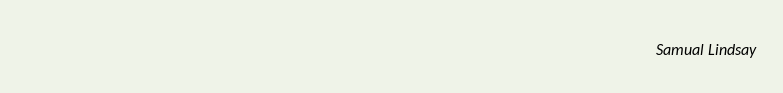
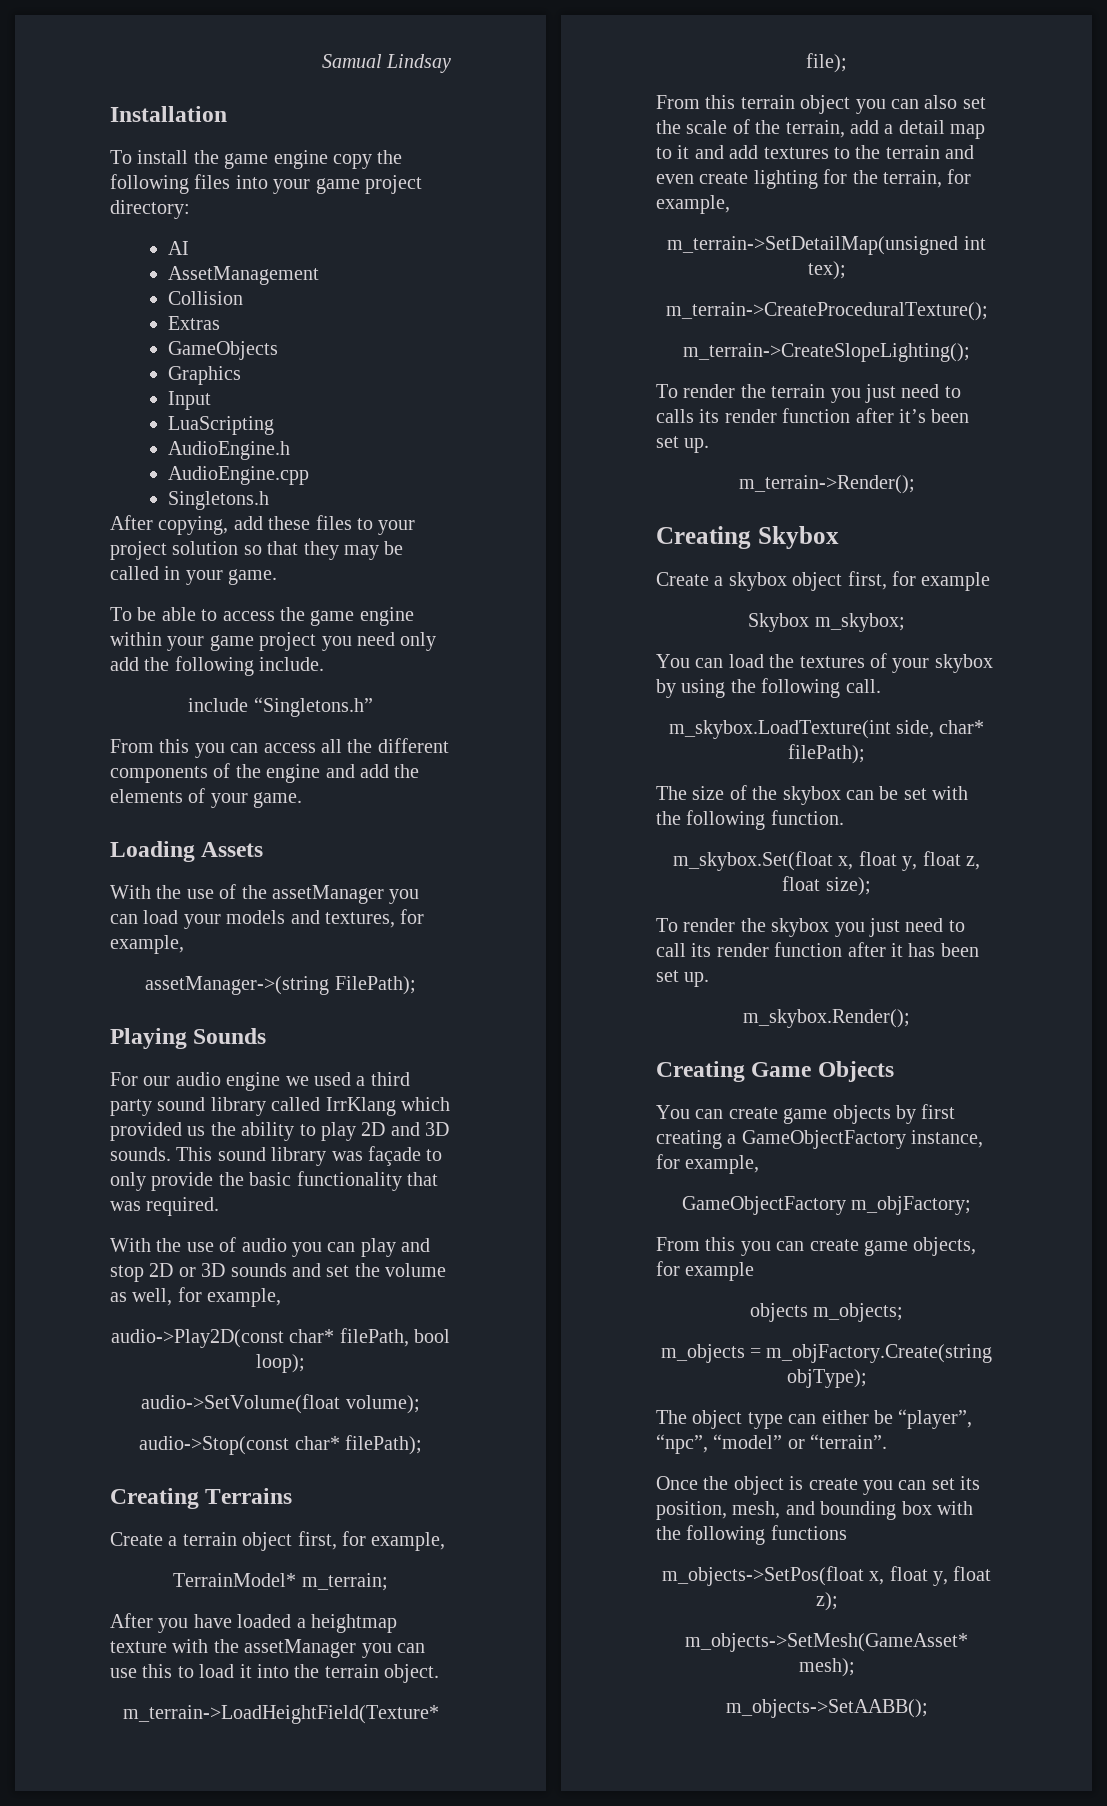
+ Installation
+ To install the game engine copy the following files into your game project directory:
+ AI
+ AssetManagement
+ Collision
+ Extras
+ GameObjects
+ Graphics
+ Input
+ LuaScripting
+ AudioEngine.h
+ AudioEngine.cpp
+ Singletons.h
+ After copying, add these files to your project solution so that they may be called in your game.
+ To be able to access the game engine within your game project you need only add the following include.
+ include “Singletons.h”
+ From this you can access all the different components of the engine and add the elements of your game.
+ Loading Assets
+ With the use of the assetManager you can load your models and textures, for example,
+ assetManager->(string FilePath);
+ Playing Sounds
+ For our audio engine we used a third party sound library called IrrKlang which provided us the ability to play 2D and 3D sounds. This sound library was façade to only provide the basic functionality that was required.
+ With the use of audio you can play and stop 2D or 3D sounds and set the volume as well, for example,
+ audio->Play2D(const char* filePath, bool loop);
+ audio->SetVolume(float volume);
+ audio->Stop(const char* filePath);
+ Creating Terrains
+ Create a terrain object first, for example,
+ TerrainModel* m_terrain;
+ After you have loaded a heightmap texture with the assetManager you can use this to load it into the terrain object.
+ m_terrain->LoadHeightField(Texture* file);
+ From this terrain object you can also set the scale of the terrain, add a detail map to it and add textures to the terrain and even create lighting for the terrain, for example,
+ m_terrain->SetDetailMap(unsigned int tex);
+ m_terrain->CreateProceduralTexture();
+ m_terrain->CreateSlopeLighting();
+ To render the terrain you just need to calls its render function after it’s been set up.
+ m_terrain->Render();
+ Creating Skybox
+ Create a skybox object first, for example
+ Skybox m_skybox;
+ You can load the textures of your skybox by using the following call.
+ m_skybox.LoadTexture(int side, char* filePath);
+ The size of the skybox can be set with the following function.
+ m_skybox.Set(float x, float y, float z, float size);
+ To render the skybox you just need to call its render function after it has been set up.
+ m_skybox.Render();
+ Creating Game Objects
+ You can create game objects by first creating a GameObjectFactory instance, for example,
+ GameObjectFactory m_objFactory;
+ From this you can create game objects, for example
+ objects m_objects;
+ m_objects = m_objFactory.Create(string objType);
+ The object type can either be “player”, “npc”, “model” or “terrain”.
+ Once the object is create you can set its position, mesh, and bounding box with the following functions
+ m_objects->SetPos(float x, float y, float z);
+ m_objects->SetMesh(GameAsset* mesh);
+ m_objects->SetAABB();

